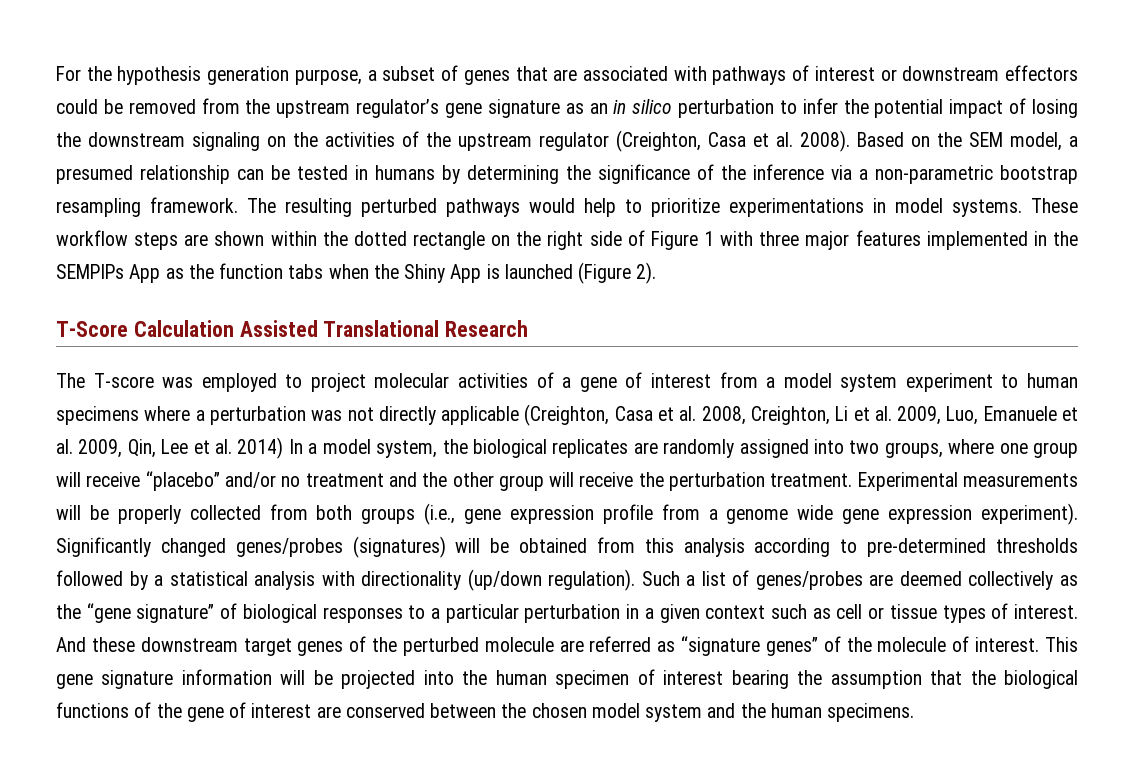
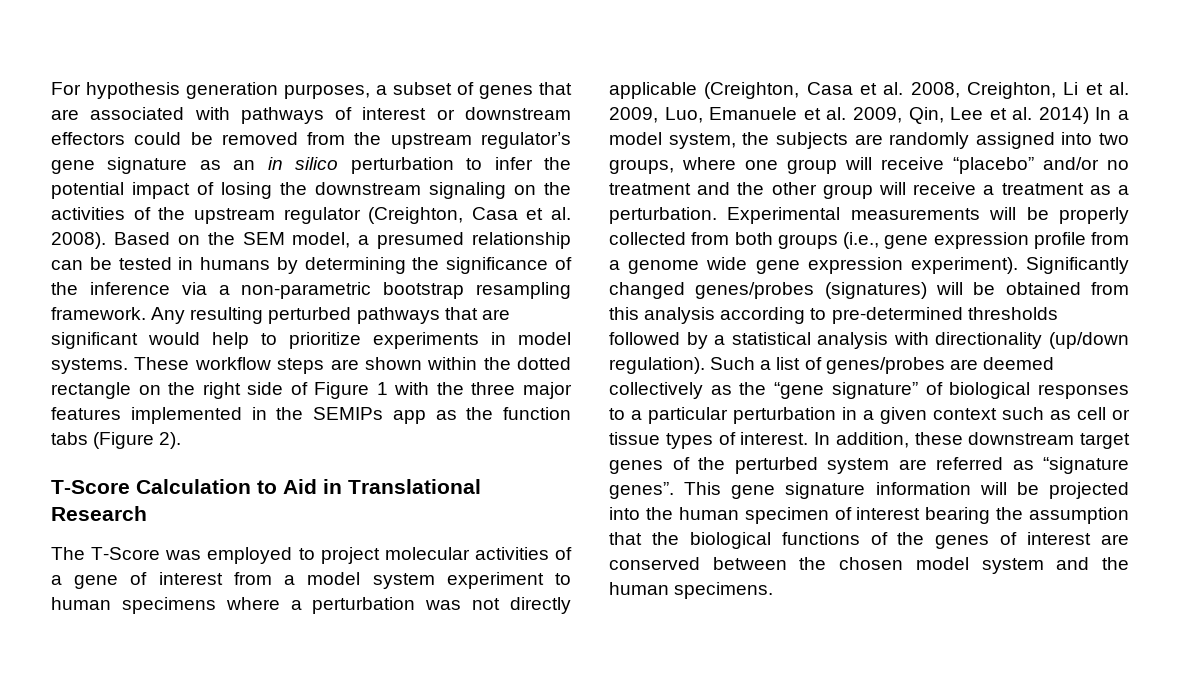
- For the hypothesis generation purpose, a subset of genes that are associated with pathways of interest or downstream effectors could be removed from the upstream regulator’s gene signature as an in silico perturbation to infer the potential impact of losing the downstream signaling on the activities of the upstream regulator (Creighton, Casa et al. 2008).
+ For hypothesis generation purposes, a subset of genes that are associated with pathways of interest or downstream effectors could be removed from the upstream regulator’s gene signature as an in silico perturbation to infer the potential impact of losing the downstream signaling on the activities of the upstream regulator (Creighton, Casa et al. 2008).
- The resulting perturbed pathways would help to prioritize experimentations in model systems.
+ Any resulting perturbed pathways that are significant would help to prioritize experiments in model systems.
- These workflow steps are shown within the dotted rectangle on the right side of Figure 1 with three major features implemented in the SEMPIPs App as the function tabs when the Shiny App is launched (Figure 2).
+ These workflow steps are shown within the dotted rectangle on the right side of Figure 1 with the three major features implemented in the SEMIPs app as the function tabs (Figure 2).
- T-Score Calculation Assisted Translational Research
+ T-Score Calculation to Aid in Translational Research
- The T-score was employed to project molecular activities of a gene of interest from a model system experiment to human specimens where a perturbation was not directly applicable (Creighton, Casa et al. 2008, Creighton, Li et al. 2009, Luo, Emanuele et al. 2009, Qin, Lee et al. 2014) In a model system, the biological replicates are randomly assigned into two groups, where one group will receive “placebo” and/or no treatment and the other group will receive the perturbation treatment.
+ The T-Score was employed to project molecular activities of a gene of interest from a model system experiment to human specimens where a perturbation was not directly applicable (Creighton, Casa et al. 2008, Creighton, Li et al. 2009, Luo, Emanuele et al. 2009, Qin, Lee et al. 2014) In a model system, the subjects are randomly assigned into two groups, where one group will receive “placebo” and/or no treatment and the other group will receive a treatment as a perturbation.
- And these downstream target genes of the perturbed molecule are referred as “signature genes” of the molecule of interest.
+ In addition, these downstream target genes of the perturbed system are referred as “signature genes”.
- This gene signature information will be projected into the human specimen of interest bearing the assumption that the biological functions of the gene of interest are conserved between the chosen model system and the human specimens.
+ This gene signature information will be projected into the human specimen of interest bearing the assumption that the biological functions of the genes of interest are conserved between the chosen model system and the human specimens.

